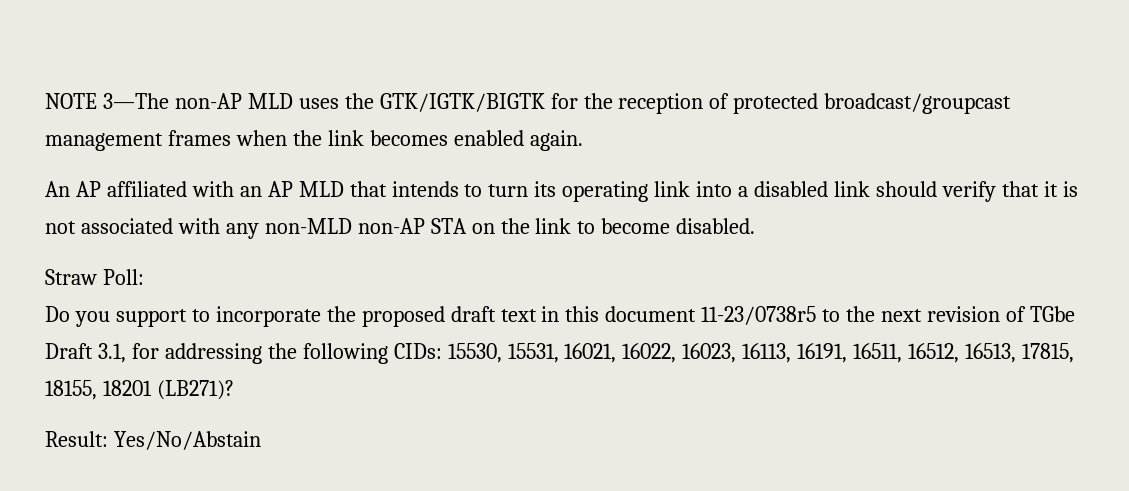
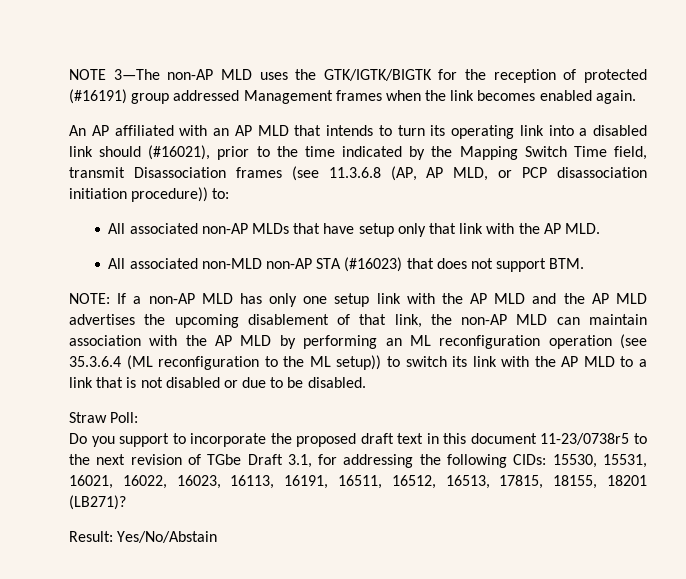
- NOTE 3—The non-AP MLD uses the GTK/IGTK/BIGTK for the reception of protected broadcast/groupcast management frames when the link becomes enabled again.
+ NOTE 3—The non-AP MLD uses the GTK/IGTK/BIGTK for the reception of protected (#16191) group addressed Management frames when the link becomes enabled again.
- An AP affiliated with an AP MLD that intends to turn its operating link into a disabled link should verify that it is not associated with any non-MLD non-AP STA on the link to become disabled.
+ An AP affiliated with an AP MLD that intends to turn its operating link into a disabled link should (#16021), prior to the time indicated by the Mapping Switch Time field, transmit Disassociation frames (see 11.3.6.8 (AP, AP MLD, or PCP disassociation initiation procedure)) to:
+ All associated non-AP MLDs that have setup only that link with the AP MLD.
+ All associated non-MLD non-AP STA (#16023) that does not support BTM.
+ NOTE: If a non-AP MLD has only one setup link with the AP MLD and the AP MLD advertises the upcoming disablement of that link, the non-AP MLD can maintain association with the AP MLD by performing an ML reconfiguration operation (see 35.3.6.4 (ML reconfiguration to the ML setup)) to switch its link with the AP MLD to a link that is not disabled or due to be disabled.

